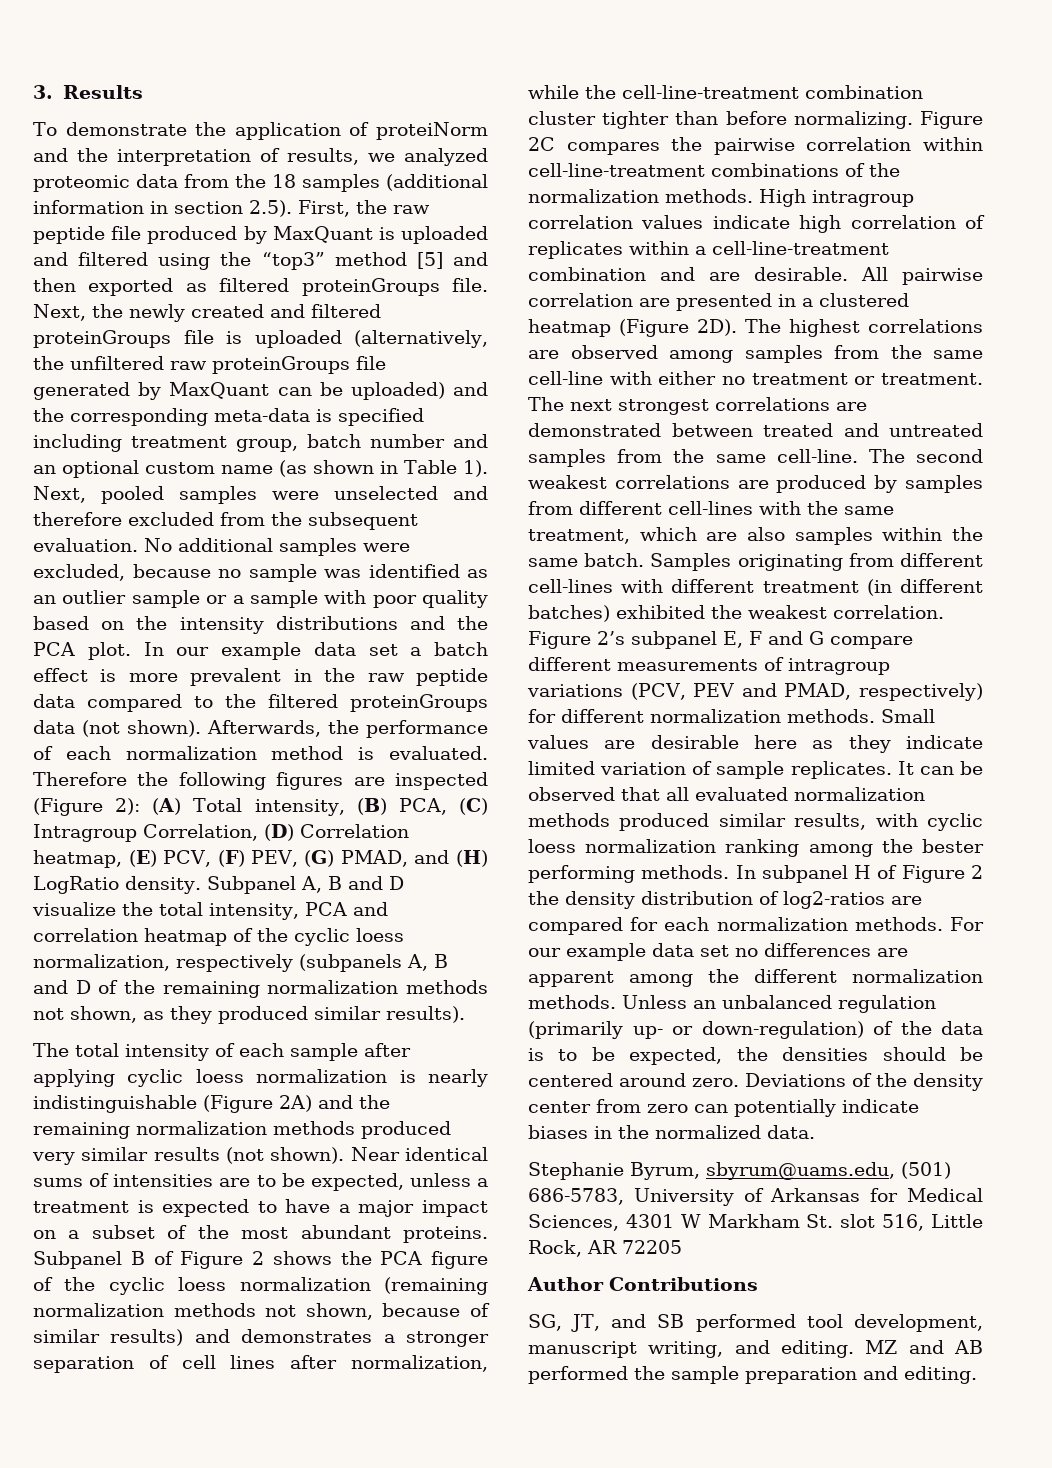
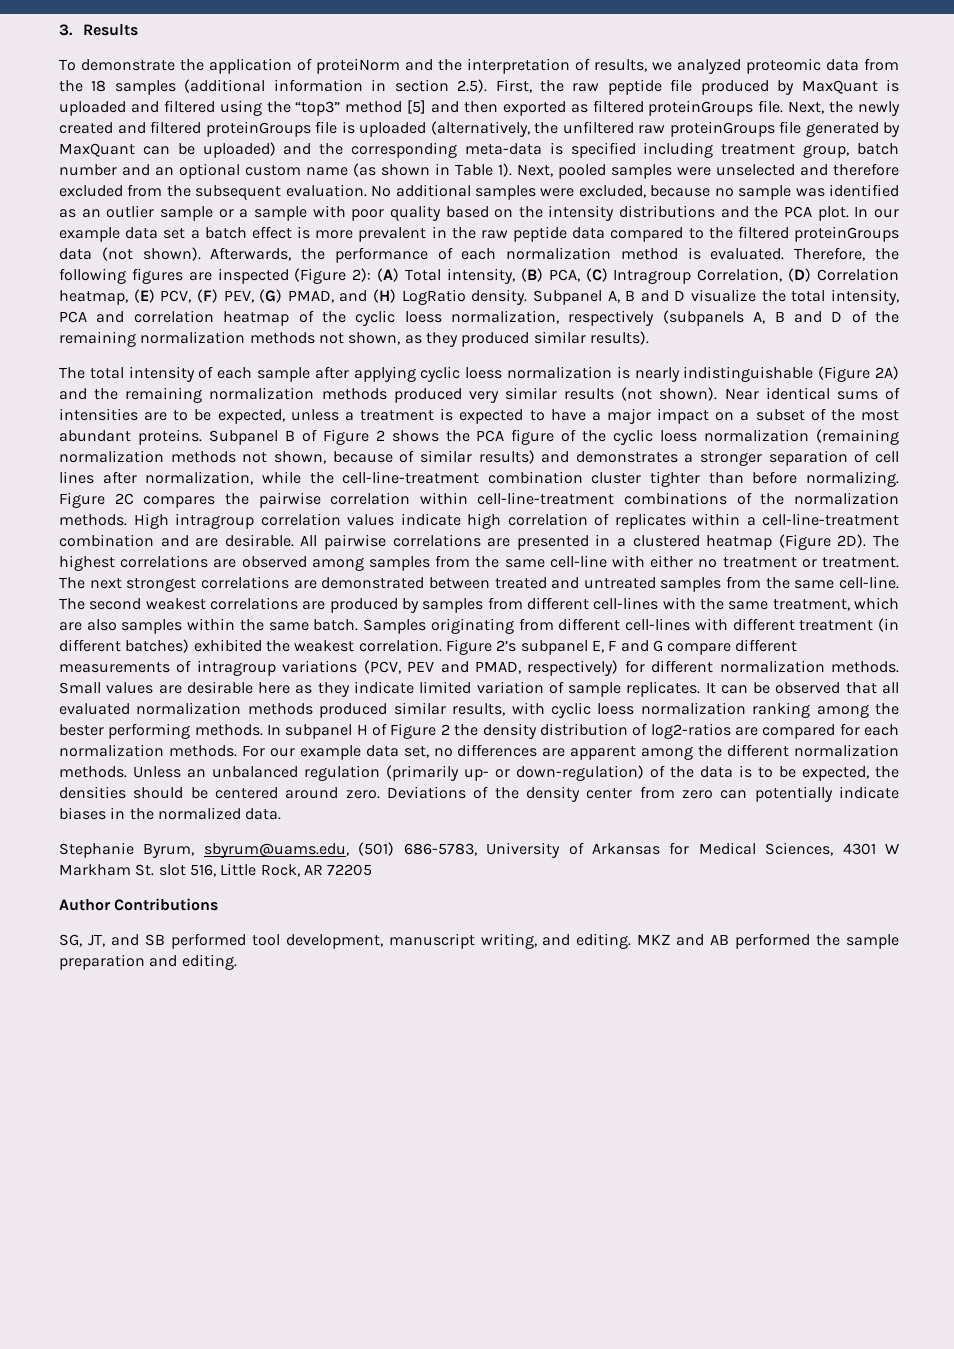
- Therefore the following figures are inspected (Figure 2): (A) Total intensity, (B) PCA, (C) Intragroup Correlation, (D) Correlation heatmap, (E) PCV, (F) PEV, (G) PMAD, and (H) LogRatio density.
+ Therefore, the following figures are inspected (Figure 2): (A) Total intensity, (B) PCA, (C) Intragroup Correlation, (D) Correlation heatmap, (E) PCV, (F) PEV, (G) PMAD, and (H) LogRatio density.
- All pairwise correlation are presented in a clustered heatmap (Figure 2D).
+ All pairwise correlations are presented in a clustered heatmap (Figure 2D).
- For our example data set no differences are apparent among the different normalization methods.
+ For our example data set, no differences are apparent among the different normalization methods.
- MZ and AB performed the sample preparation and editing.
+ MKZ and AB performed the sample preparation and editing.

